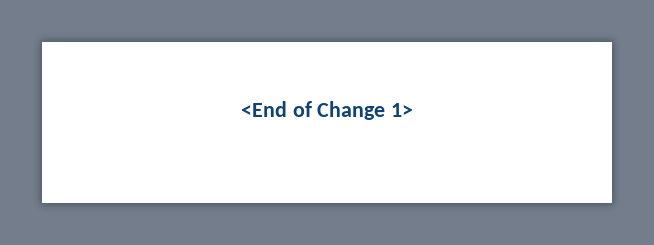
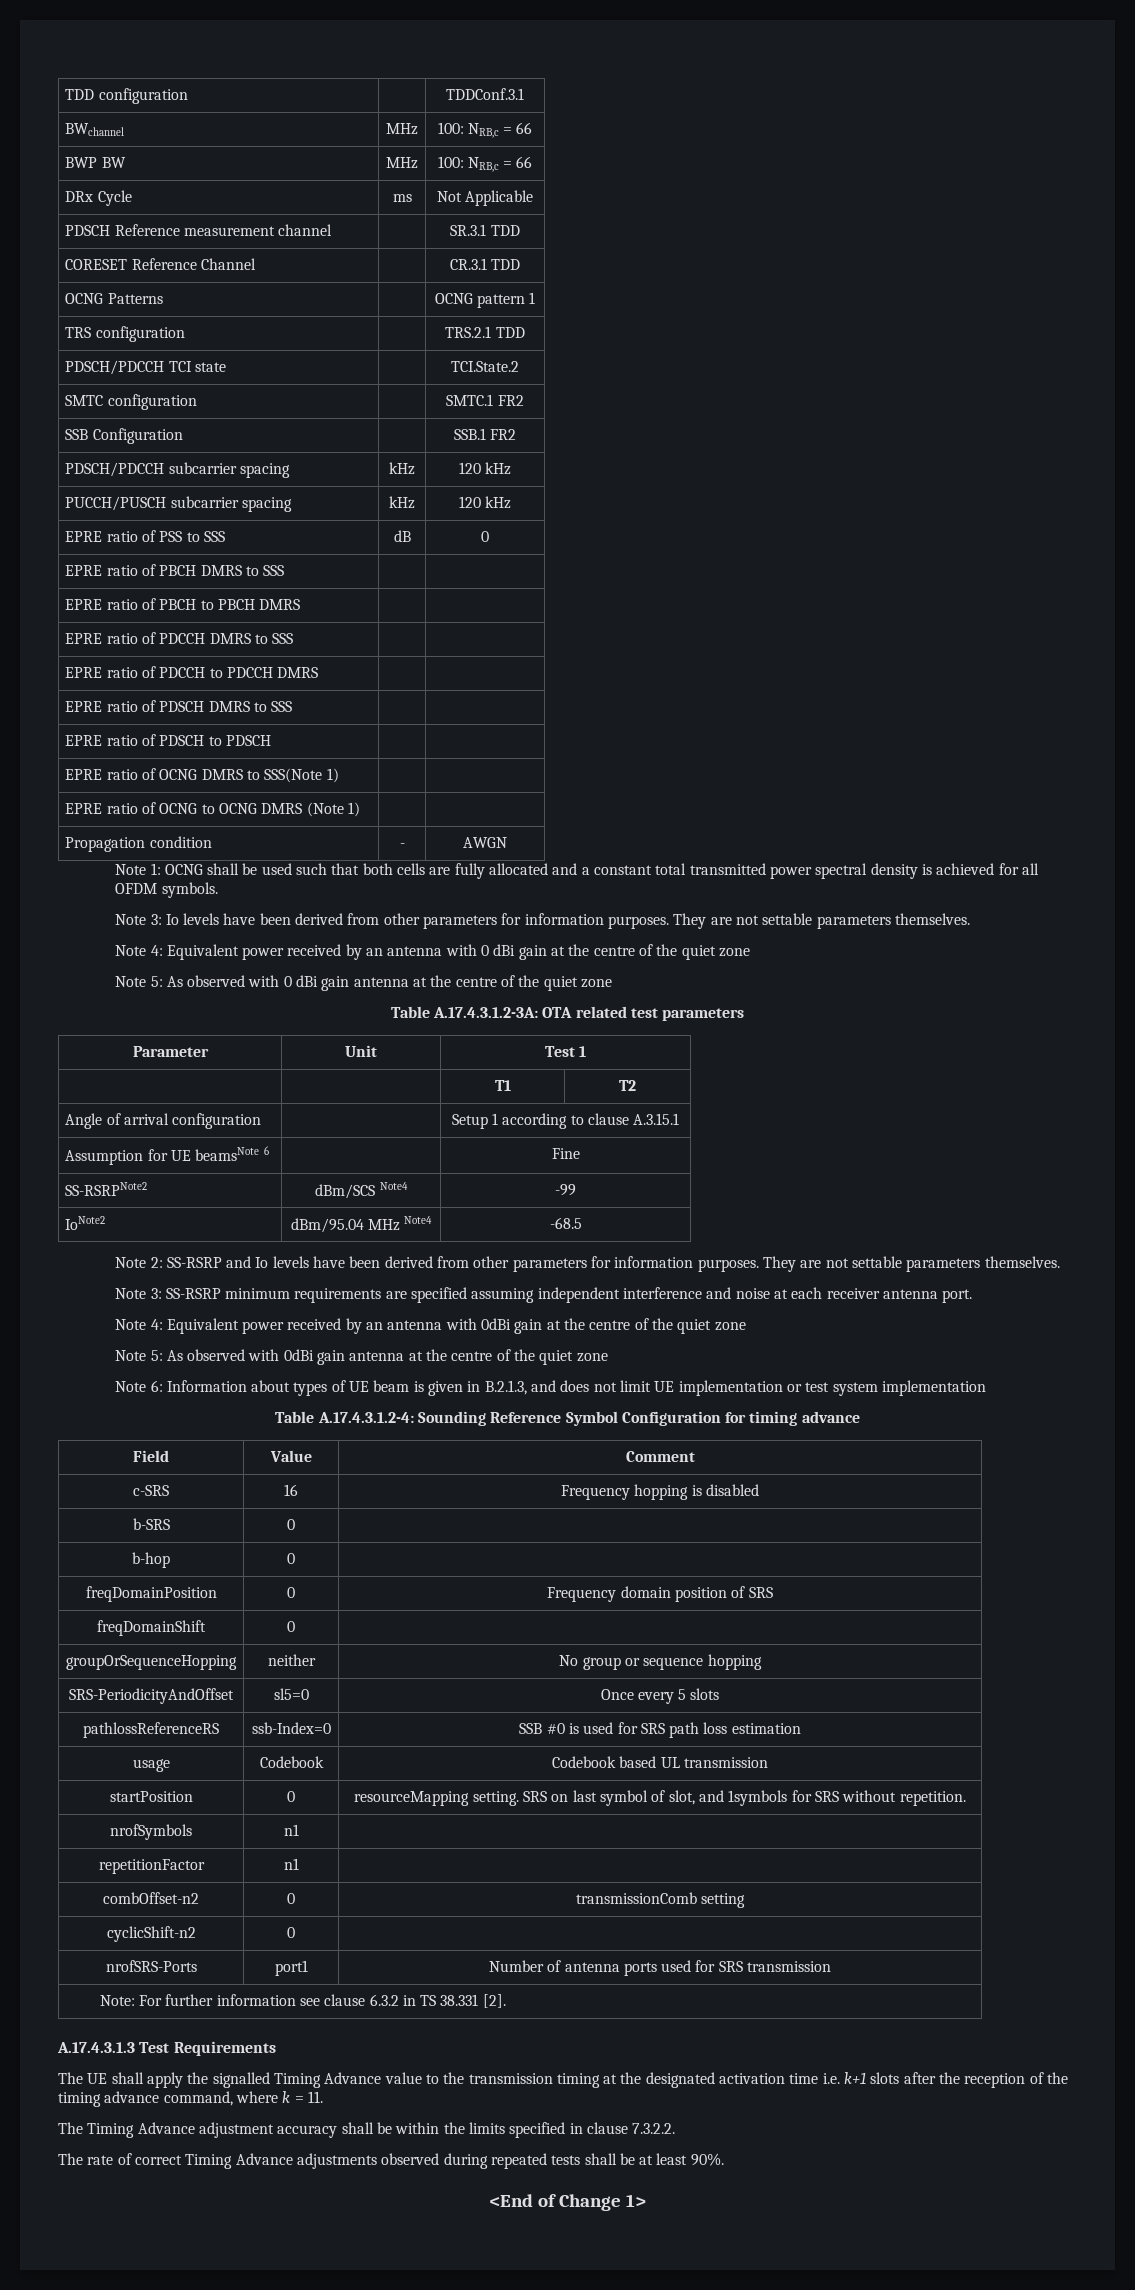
+ TDD configuration | | TDDConf.3.1
+ BWchannel | MHz | 100: NRB,c = 66
+ BWP BW | MHz | 100: NRB,c = 66
+ DRx Cycle | ms | Not Applicable
+ PDSCH Reference measurement channel | | SR.3.1 TDD
+ CORESET Reference Channel | | CR.3.1 TDD
+ OCNG Patterns | | OCNG pattern 1
+ TRS configuration | | TRS.2.1 TDD
+ PDSCH/PDCCH TCI state | | TCI.State.2
+ SMTC configuration | | SMTC.1 FR2
+ SSB Configuration | | SSB.1 FR2
+ PDSCH/PDCCH subcarrier spacing | kHz | 120 kHz
+ PUCCH/PUSCH subcarrier spacing | kHz | 120 kHz
+ EPRE ratio of PSS to SSS | dB | 0
+ EPRE ratio of PBCH DMRS to SSS | |
+ EPRE ratio of PBCH to PBCH DMRS | |
+ EPRE ratio of PDCCH DMRS to SSS | |
+ EPRE ratio of PDCCH to PDCCH DMRS | |
+ EPRE ratio of PDSCH DMRS to SSS | |
+ EPRE ratio of PDSCH to PDSCH | |
+ EPRE ratio of OCNG DMRS to SSS(Note 1) | |
+ EPRE ratio of OCNG to OCNG DMRS (Note 1) | |
+ Propagation condition | - | AWGN
+ Note 1: OCNG shall be used such that both cells are fully allocated and a constant total transmitted power spectral density is achieved for all OFDM symbols.
+ Note 3: Io levels have been derived from other parameters for information purposes. They are not settable parameters themselves.
+ Note 4: Equivalent power received by an antenna with 0 dBi gain at the centre of the quiet zone
+ Note 5: As observed with 0 dBi gain antenna at the centre of the quiet zone
+ Table A.17.4.3.1.2-3A: OTA related test parameters
+ Parameter | Unit | Test 1
+ | | T1 | T2
+ Angle of arrival configuration | | Setup 1 according to clause A.3.15.1
+ Assumption for UE beamsNote 6 | | Fine
+ SS-RSRPNote2 | dBm/SCS Note4 | -99
+ IoNote2 | dBm/95.04 MHz Note4 | -68.5
+ Note 2: SS-RSRP and Io levels have been derived from other parameters for information purposes. They are not settable parameters themselves.
+ Note 3: SS-RSRP minimum requirements are specified assuming independent interference and noise at each receiver antenna port.
+ Note 4: Equivalent power received by an antenna with 0dBi gain at the centre of the quiet zone
+ Note 5: As observed with 0dBi gain antenna at the centre of the quiet zone
+ Note 6: Information about types of UE beam is given in B.2.1.3, and does not limit UE implementation or test system implementation
+ Table A.17.4.3.1.2-4: Sounding Reference Symbol Configuration for timing advance
+ Field | Value | Comment
+ c-SRS | 16 | Frequency hopping is disabled
+ b-SRS | 0 |
+ b-hop | 0 |
+ freqDomainPosition | 0 | Frequency domain position of SRS
+ freqDomainShift | 0 |
+ groupOrSequenceHopping | neither | No group or sequence hopping
+ SRS-PeriodicityAndOffset | sl5=0 | Once every 5 slots
+ pathlossReferenceRS | ssb-Index=0 | SSB #0 is used for SRS path loss estimation
+ usage | Codebook | Codebook based UL transmission
+ startPosition | 0 | resourceMapping setting. SRS on last symbol of slot, and 1symbols for SRS without repetition.
+ nrofSymbols | n1 |
+ repetitionFactor | n1 |
+ combOffset-n2 | 0 | transmissionComb setting
+ cyclicShift-n2 | 0 |
+ nrofSRS-Ports | port1 | Number of antenna ports used for SRS transmission
+ Note: For further information see clause 6.3.2 in TS 38.331 [2].
+ A.17.4.3.1.3 Test Requirements
+ The UE shall apply the signalled Timing Advance value to the transmission timing at the designated activation time i.e. k+1 slots after the reception of the timing advance command, where k = 11.
+ The Timing Advance adjustment accuracy shall be within the limits specified in clause 7.3.2.2.
+ The rate of correct Timing Advance adjustments observed during repeated tests shall be at least 90%.

